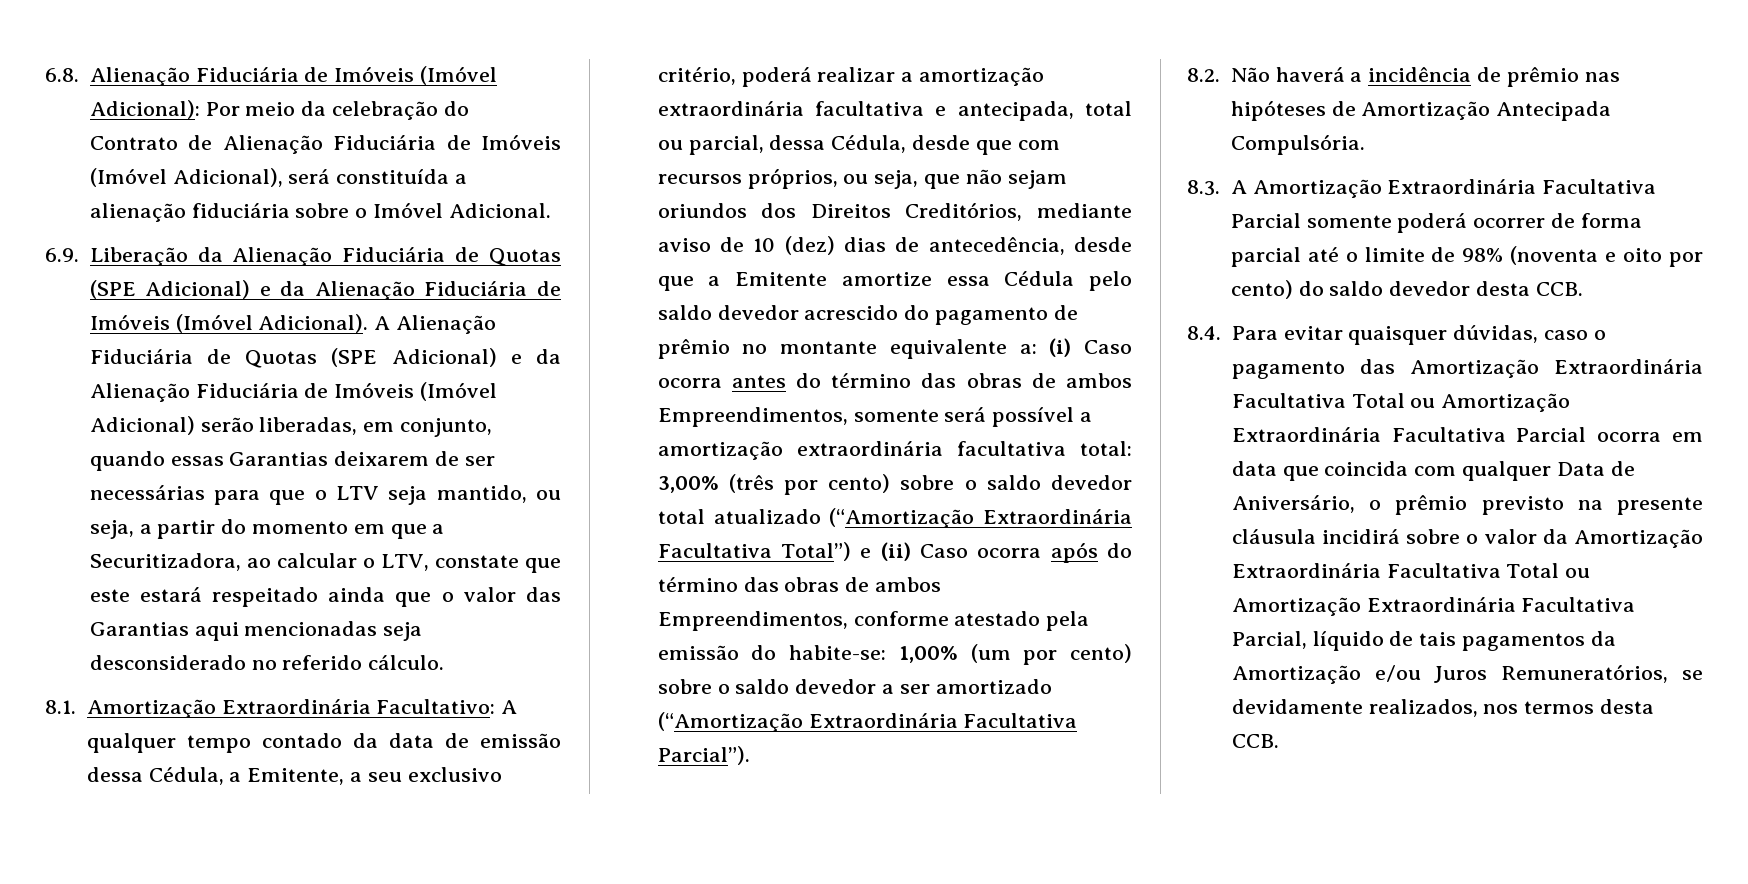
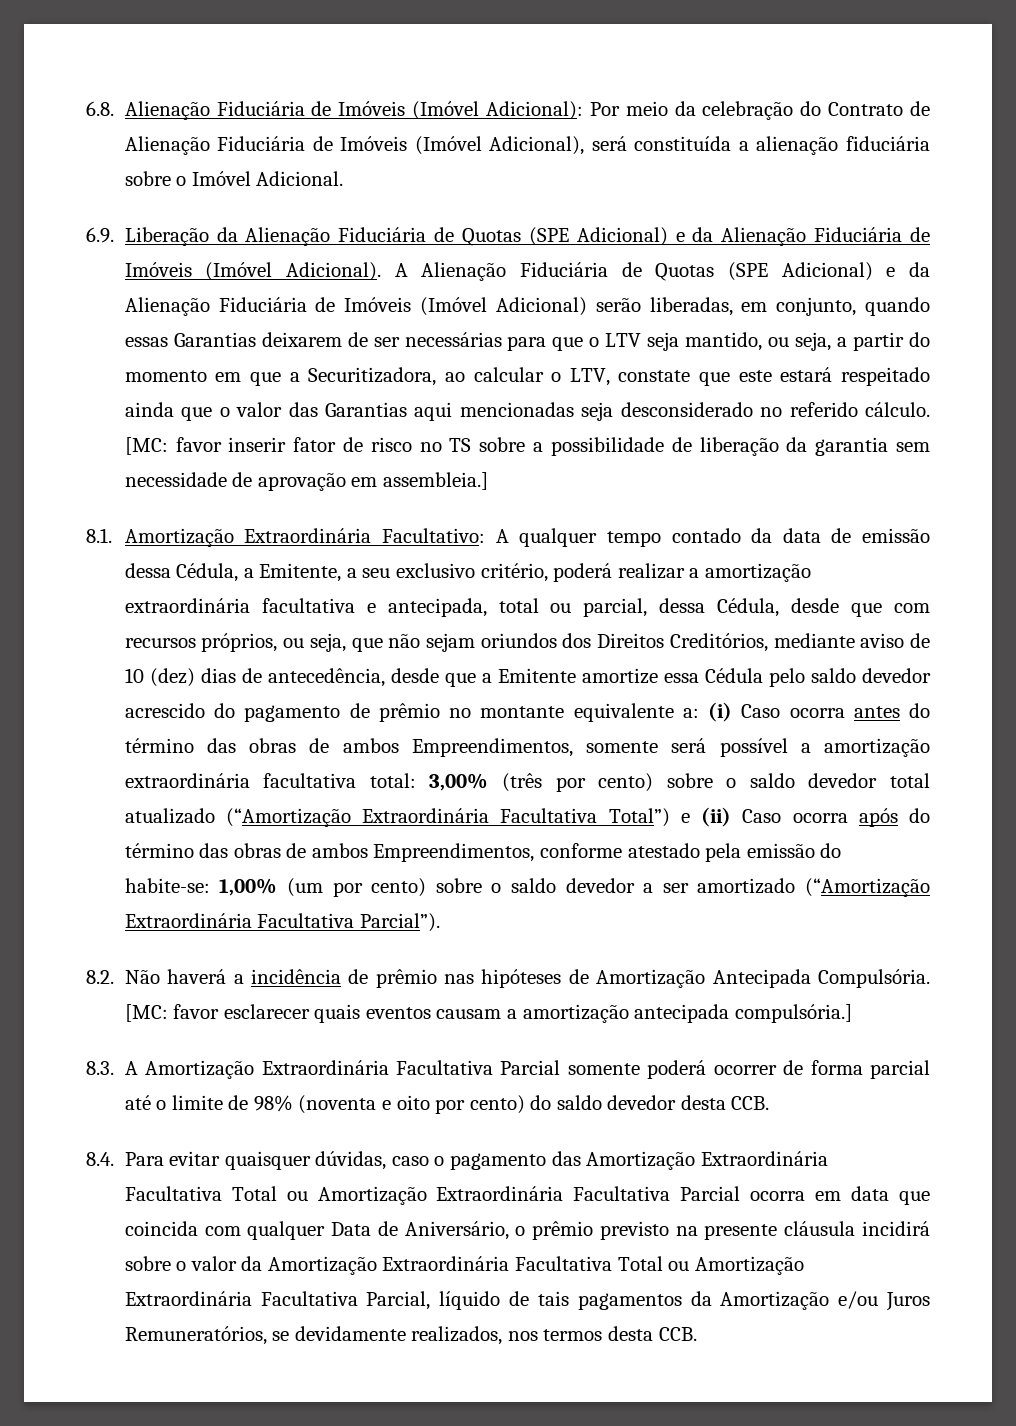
+ [MC: favor inserir fator de risco no TS sobre a possibilidade de liberação da garantia sem necessidade de aprovação em assembleia.]
+ [MC: favor esclarecer quais eventos causam a amortização antecipada compulsória.]

